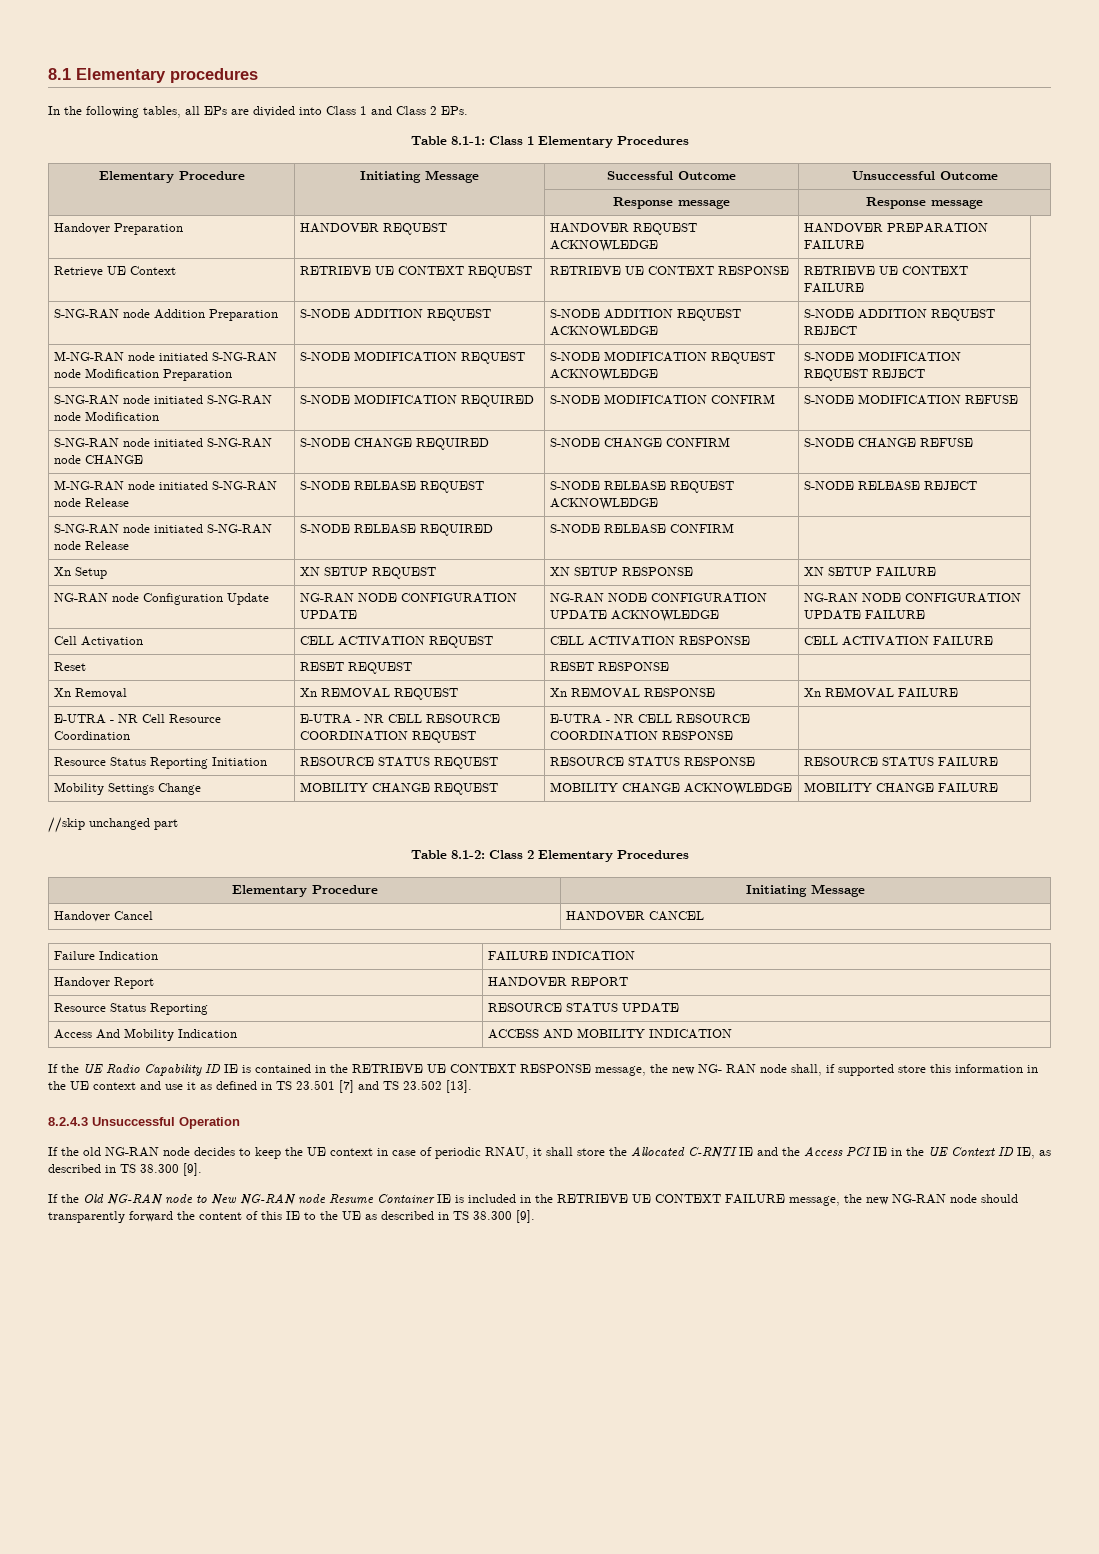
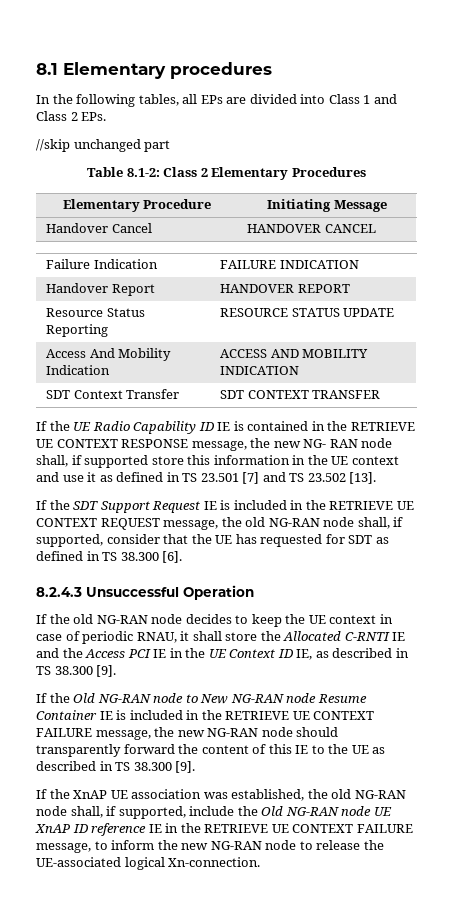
- Table 8.1-1: Class 1 Elementary Procedures
- Elementary Procedure | Initiating Message | Successful Outcome | Unsuccessful Outcome
- | | Response message | Response message
- Handover Preparation | HANDOVER REQUEST | HANDOVER REQUEST ACKNOWLEDGE | HANDOVER PREPARATION FAILURE
- Retrieve UE Context | RETRIEVE UE CONTEXT REQUEST | RETRIEVE UE CONTEXT RESPONSE | RETRIEVE UE CONTEXT FAILURE
- S-NG-RAN node Addition Preparation | S-NODE ADDITION REQUEST | S-NODE ADDITION REQUEST ACKNOWLEDGE | S-NODE ADDITION REQUEST REJECT
- M-NG-RAN node initiated S-NG-RAN node Modification Preparation | S-NODE MODIFICATION REQUEST | S-NODE MODIFICATION REQUEST ACKNOWLEDGE | S-NODE MODIFICATION REQUEST REJECT
- S-NG-RAN node initiated S-NG-RAN node Modification | S-NODE MODIFICATION REQUIRED | S-NODE MODIFICATION CONFIRM | S-NODE MODIFICATION REFUSE
- S-NG-RAN node initiated S-NG-RAN node CHANGE | S-NODE CHANGE REQUIRED | S-NODE CHANGE CONFIRM | S-NODE CHANGE REFUSE
- M-NG-RAN node initiated S-NG-RAN node Release | S-NODE RELEASE REQUEST | S-NODE RELEASE REQUEST ACKNOWLEDGE | S-NODE RELEASE REJECT
- S-NG-RAN node initiated S-NG-RAN node Release | S-NODE RELEASE REQUIRED | S-NODE RELEASE CONFIRM |
- Xn Setup | XN SETUP REQUEST | XN SETUP RESPONSE | XN SETUP FAILURE
- NG-RAN node Configuration Update | NG-RAN NODE CONFIGURATION UPDATE | NG-RAN NODE CONFIGURATION UPDATE ACKNOWLEDGE | NG-RAN NODE CONFIGURATION UPDATE FAILURE
- Cell Activation | CELL ACTIVATION REQUEST | CELL ACTIVATION RESPONSE | CELL ACTIVATION FAILURE
- Reset | RESET REQUEST | RESET RESPONSE |
- Xn Removal | Xn REMOVAL REQUEST | Xn REMOVAL RESPONSE | Xn REMOVAL FAILURE
- E-UTRA - NR Cell Resource Coordination | E-UTRA - NR CELL RESOURCE COORDINATION REQUEST | E-UTRA - NR CELL RESOURCE COORDINATION RESPONSE |
- Resource Status Reporting Initiation | RESOURCE STATUS REQUEST | RESOURCE STATUS RESPONSE | RESOURCE STATUS FAILURE
- Mobility Settings Change | MOBILITY CHANGE REQUEST | MOBILITY CHANGE ACKNOWLEDGE | MOBILITY CHANGE FAILURE
+ SDT Context Transfer | SDT CONTEXT TRANSFER
+ If the SDT Support Request IE is included in the RETRIEVE UE CONTEXT REQUEST message, the old NG-RAN node shall, if supported, consider that the UE has requested for SDT as defined in TS 38.300 [6].
+ If the XnAP UE association was established, the old NG-RAN node shall, if supported, include the Old NG-RAN node UE XnAP ID reference IE in the RETRIEVE UE CONTEXT FAILURE message, to inform the new NG-RAN node to release the UE-associated logical Xn-connection.

